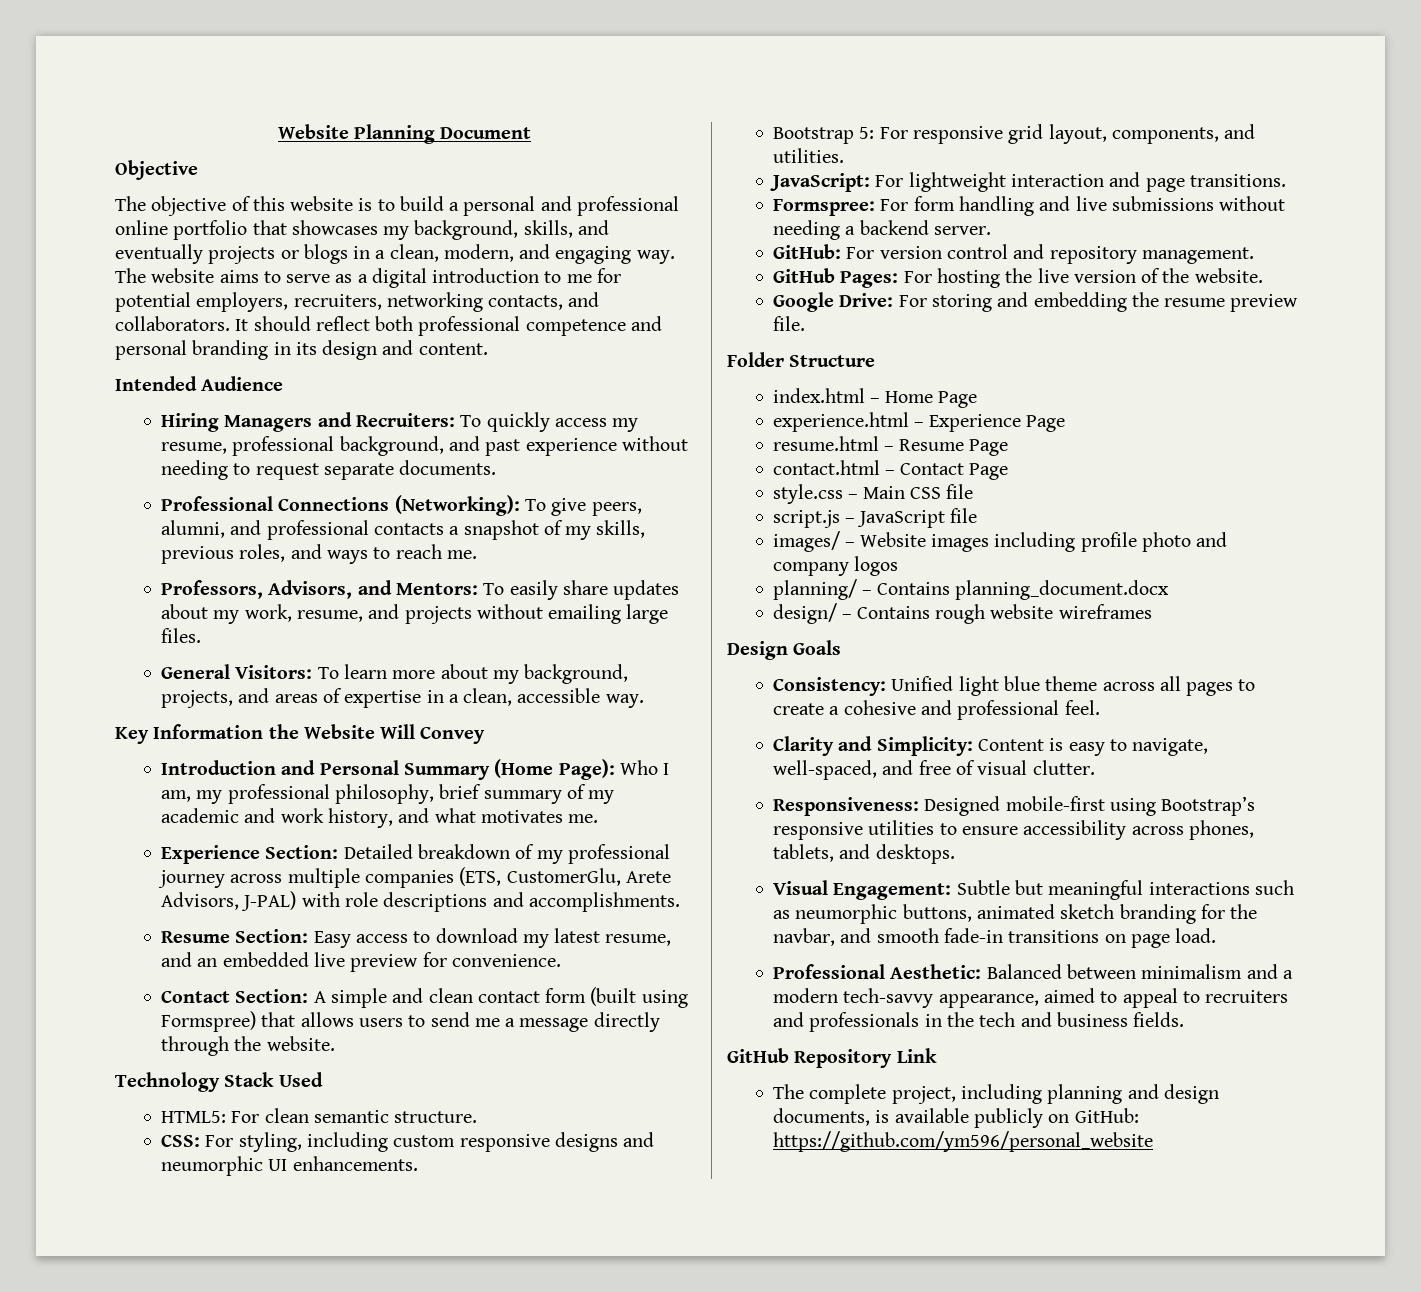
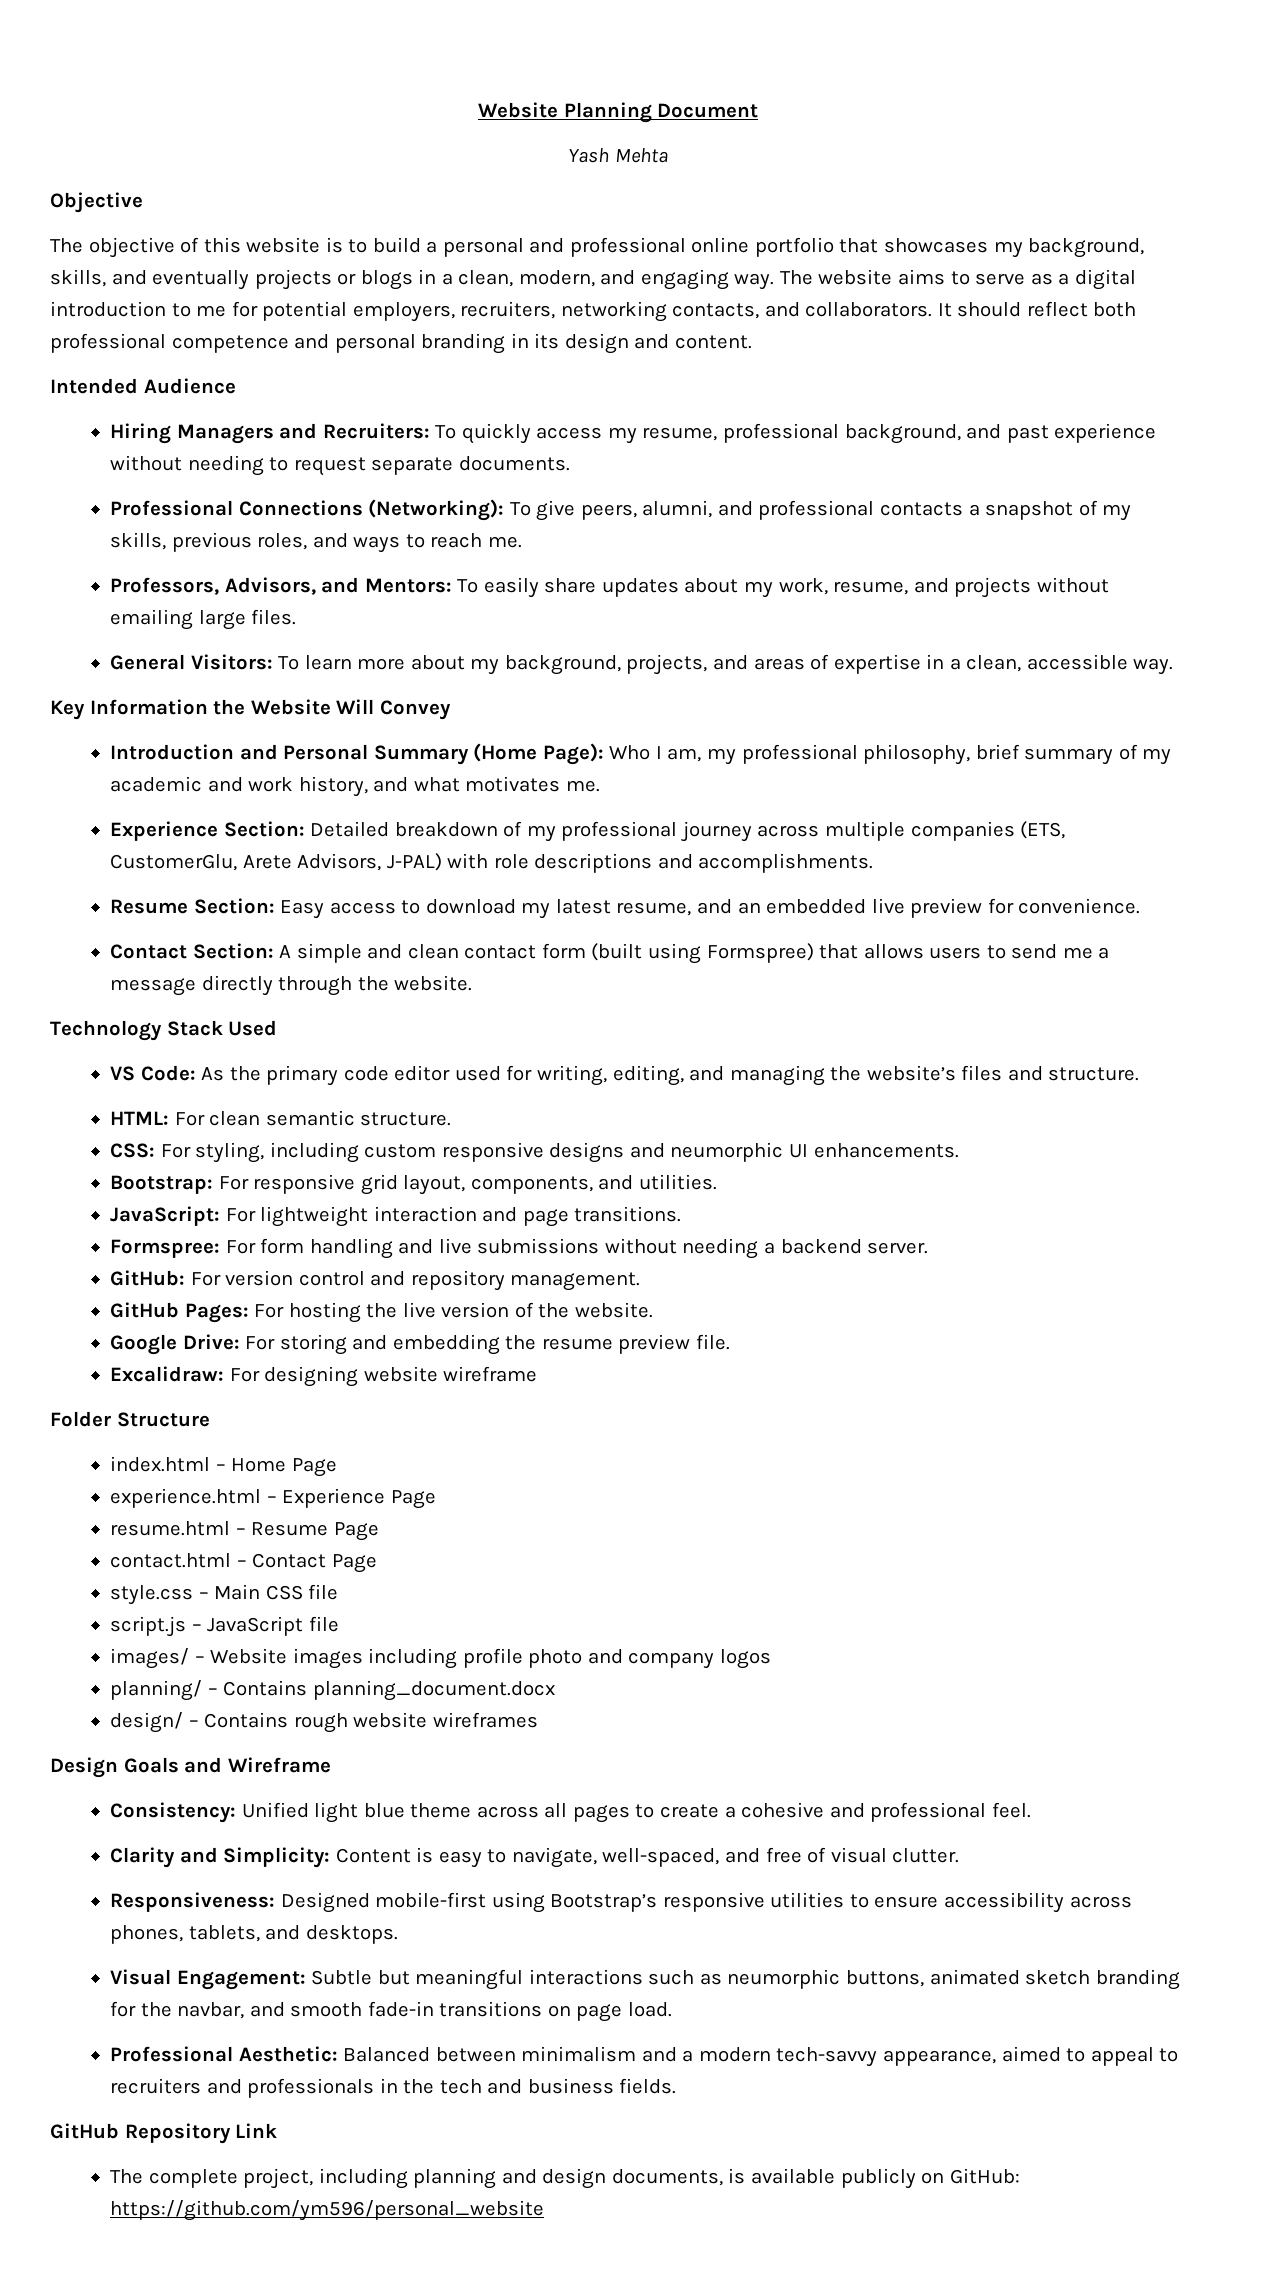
+ Yash Mehta
- HTML5: For clean semantic structure.
+ VS Code: As the primary code editor used for writing, editing, and managing the website’s files and structure.
+ HTML: For clean semantic structure.
- Bootstrap 5: For responsive grid layout, components, and utilities.
+ Bootstrap: For responsive grid layout, components, and utilities.
+ Excalidraw: For designing website wireframe
- Design Goals
+ Design Goals and Wireframe

